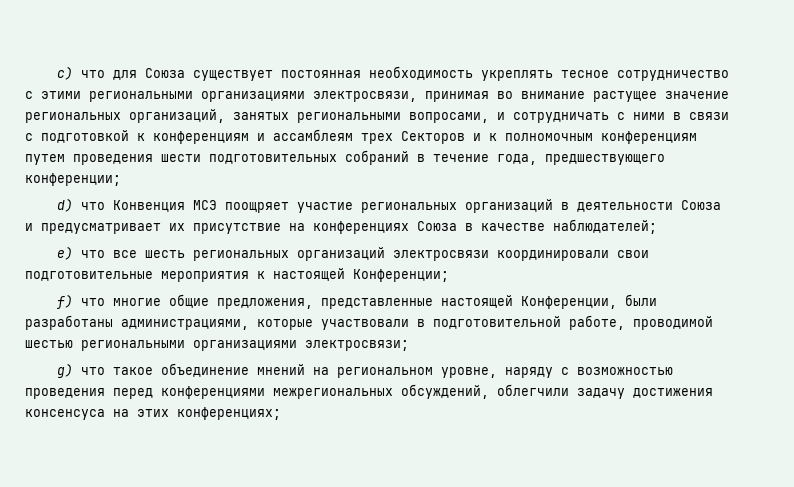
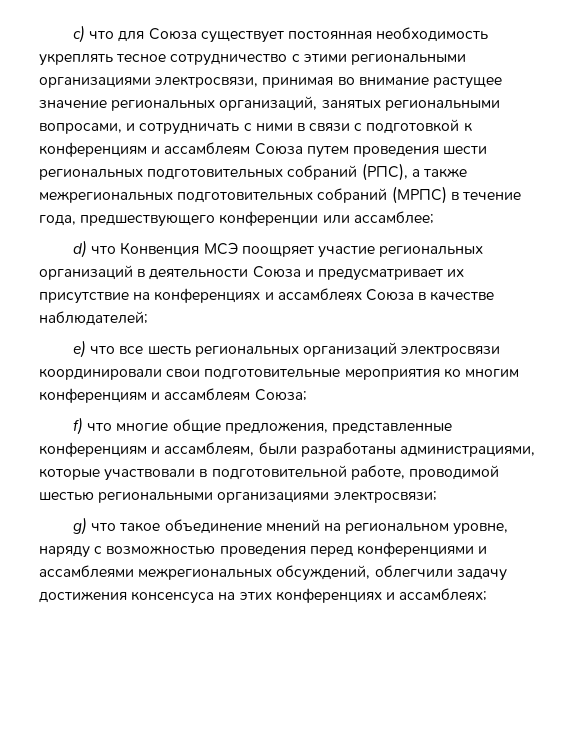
- с) что для Союза существует постоянная необходимость укреплять тесное сотрудничество с этими региональными организациями электросвязи, принимая во внимание растущее значение региональных организаций, занятых региональными вопросами, и сотрудничать с ними в связи с подготовкой к конференциям и ассамблеям трех Секторов и к полномочным конференциям путем проведения шести подготовительных собраний в течение года, предшествующего конференции;
+ с) что для Союза существует постоянная необходимость укреплять тесное сотрудничество с этими региональными организациями электросвязи, принимая во внимание растущее значение региональных организаций, занятых региональными вопросами, и сотрудничать с ними в связи с подготовкой к конференциям и ассамблеям Союза путем проведения шести региональных подготовительных собраний (РПС), а также межрегиональных подготовительных собраний (МРПС) в течение года, предшествующего конференции или ассамблее;
- d) что Конвенция МСЭ поощряет участие региональных организаций в деятельности Союза и предусматривает их присутствие на конференциях Союза в качестве наблюдателей;
+ d) что Конвенция МСЭ поощряет участие региональных организаций в деятельности Союза и предусматривает их присутствие на конференциях и ассамблеях Союза в качестве наблюдателей;
- е) что все шесть региональных организаций электросвязи координировали свои подготовительные мероприятия к настоящей Конференции;
+ е) что все шесть региональных организаций электросвязи координировали свои подготовительные мероприятия ко многим конференциям и ассамблеям Союза;
- f) что многие общие предложения, представленные настоящей Конференции, были разработаны администрациями, которые участвовали в подготовительной работе, проводимой шестью региональными организациями электросвязи;
+ f) что многие общие предложения, представленные конференциям и ассамблеям, были разработаны администрациями, которые участвовали в подготовительной работе, проводимой шестью региональными организациями электросвязи;
- g) что такое объединение мнений на региональном уровне, наряду с возможностью проведения перед конференциями межрегиональных обсуждений, облегчили задачу достижения консенсуса на этих конференциях;
+ g) что такое объединение мнений на региональном уровне, наряду с возможностью проведения перед конференциями и ассамблеями межрегиональных обсуждений, облегчили задачу достижения консенсуса на этих конференциях и ассамблеях;

